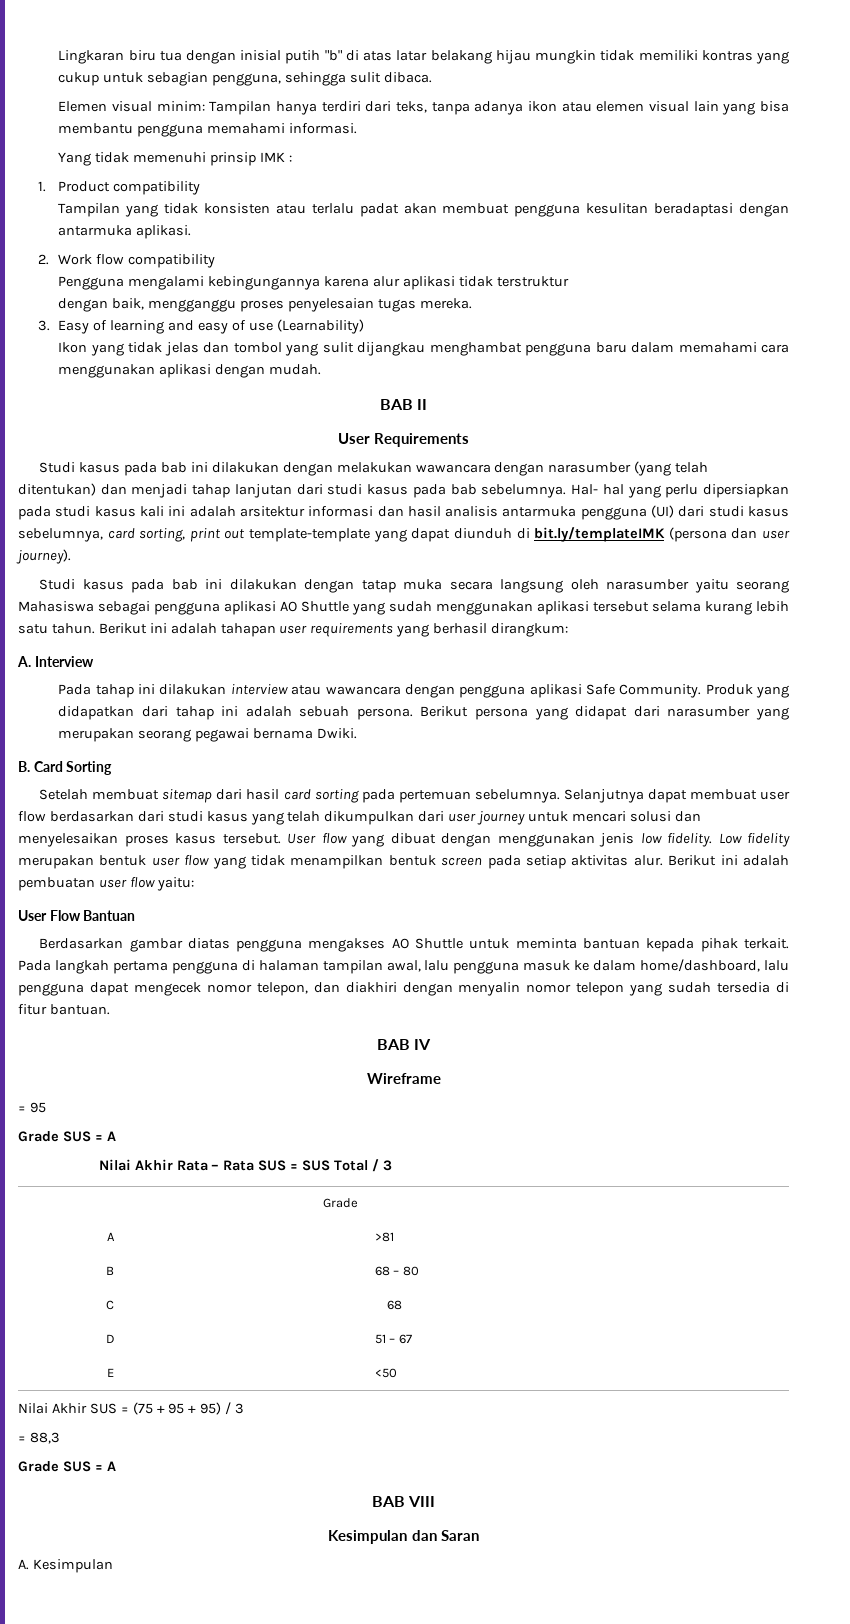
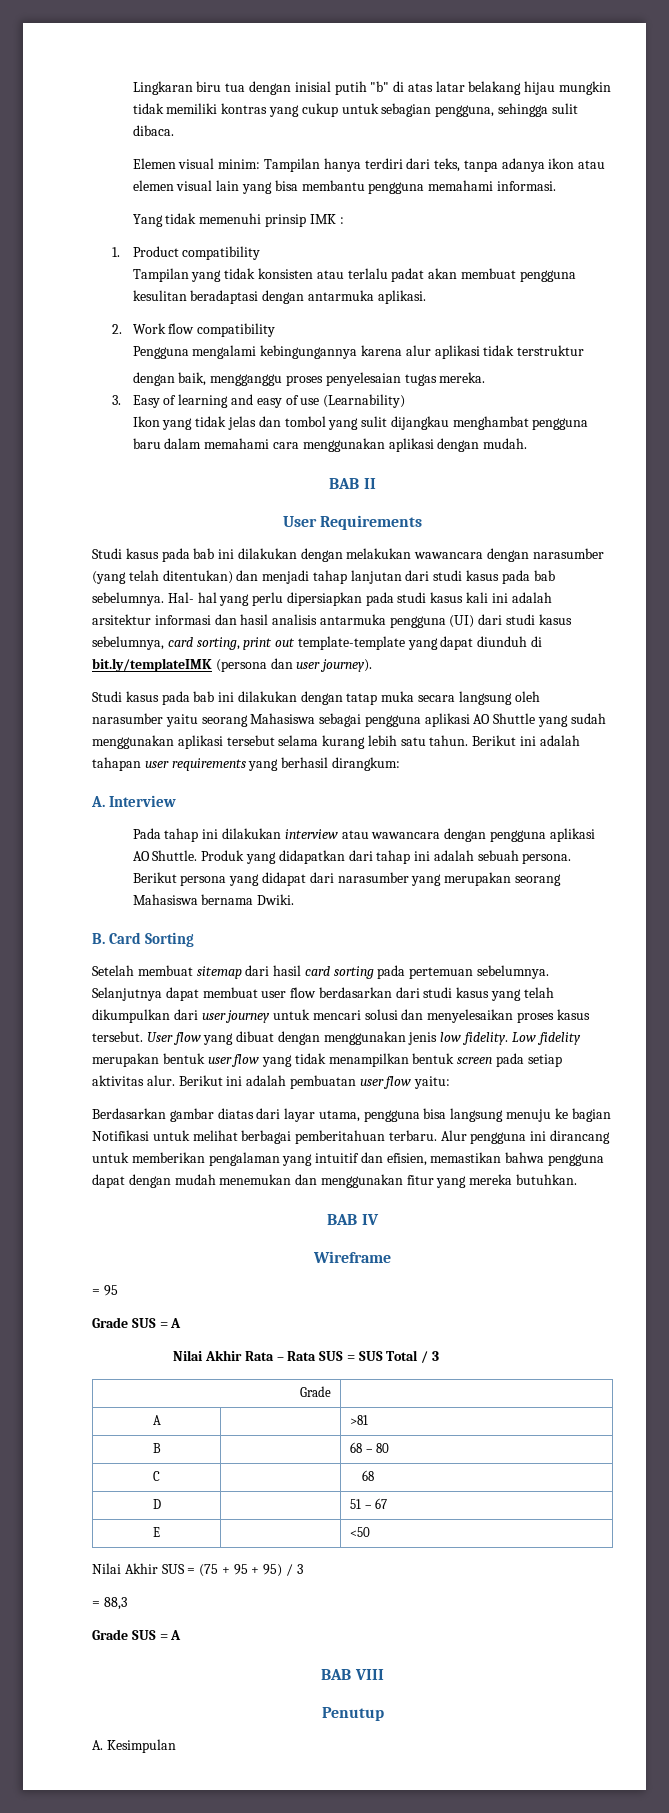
- Pada tahap ini dilakukan interview atau wawancara dengan pengguna aplikasi Safe Community.
+ Pada tahap ini dilakukan interview atau wawancara dengan pengguna aplikasi AO Shuttle.
- Berikut persona yang didapat dari narasumber yang merupakan seorang pegawai bernama Dwiki.
+ Berikut persona yang didapat dari narasumber yang merupakan seorang Mahasiswa bernama Dwiki.
- User Flow Bantuan
- Berdasarkan gambar diatas pengguna mengakses AO Shuttle untuk meminta bantuan kepada pihak terkait. Pada langkah pertama pengguna di halaman tampilan awal, lalu pengguna masuk ke dalam home/dashboard, lalu pengguna dapat mengecek nomor telepon, dan diakhiri dengan menyalin nomor telepon yang sudah tersedia di fitur bantuan.
+ Berdasarkan gambar diatas dari layar utama, pengguna bisa langsung menuju ke bagian Notifikasi untuk melihat berbagai pemberitahuan terbaru. Alur pengguna ini dirancang untuk memberikan pengalaman yang intuitif dan efisien, memastikan bahwa pengguna dapat dengan mudah menemukan dan menggunakan fitur yang mereka butuhkan.
- Kesimpulan dan Saran
+ Penutup

